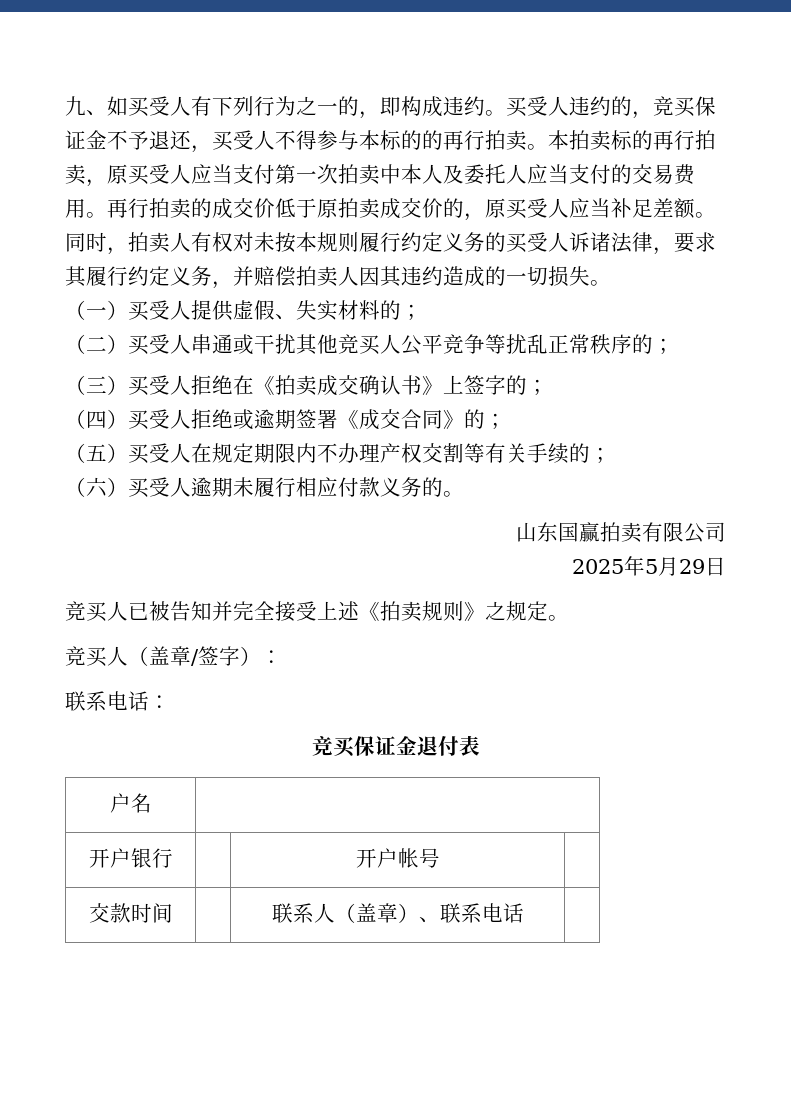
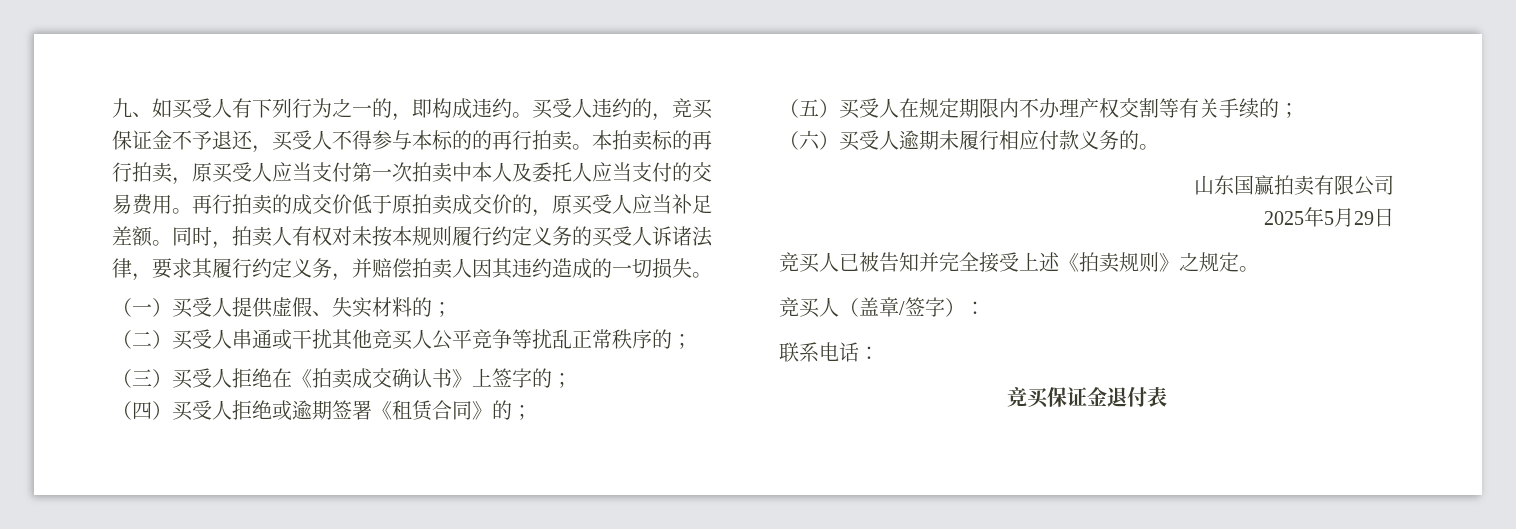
- （四）买受人拒绝或逾期签署《成交合同》的；
+ （四）买受人拒绝或逾期签署《租赁合同》的；
- 户名 |
- 开户银行 | | 开户帐号 |
- 交款时间 | | 联系人（盖章）、联系电话 |

